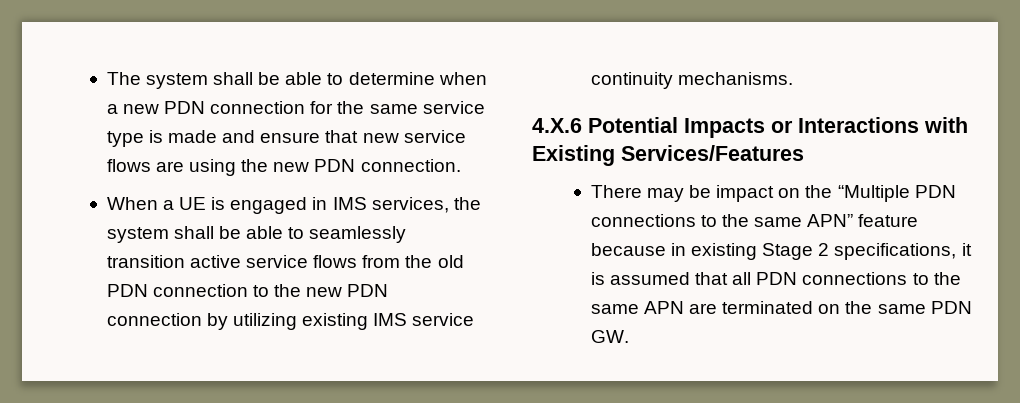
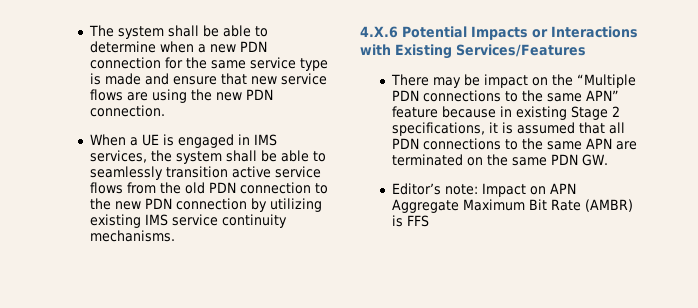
+ Editor’s note: Impact on APN Aggregate Maximum Bit Rate (AMBR) is FFS

